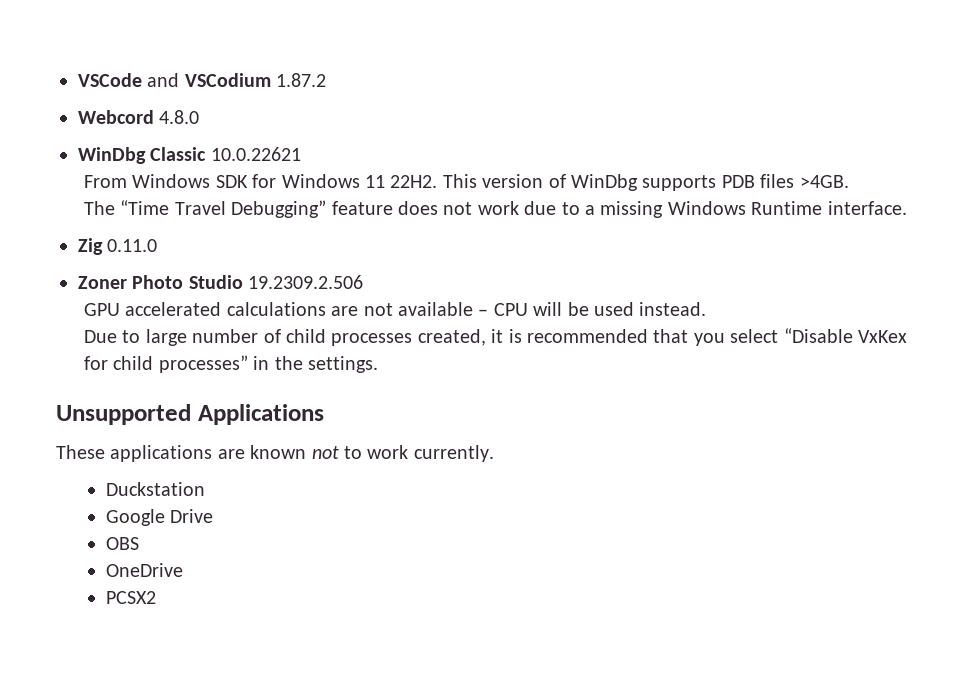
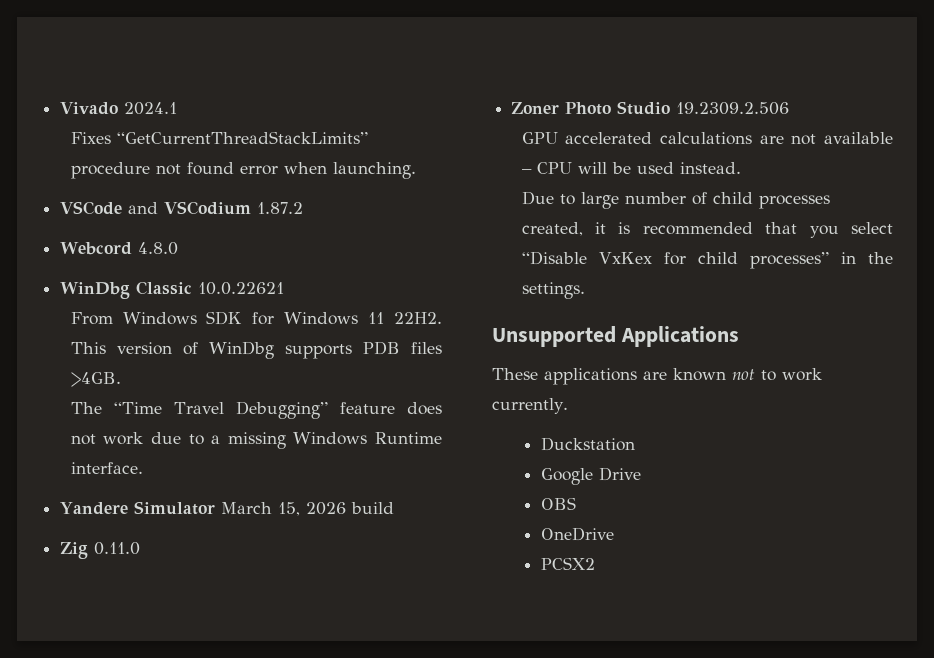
+ Vivado 2024.1
+ Fixes “GetCurrentThreadStackLimits” procedure not found error when launching.
+ Yandere Simulator March 15, 2026 build

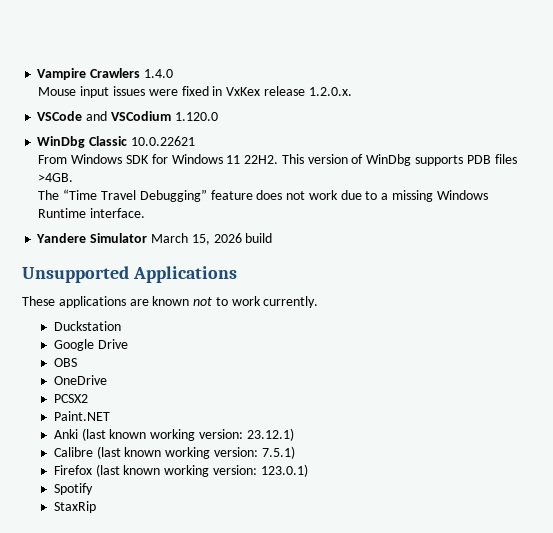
- Vivado 2024.1
- Fixes “GetCurrentThreadStackLimits” procedure not found error when launching.
+ Vampire Crawlers 1.4.0
+ Mouse input issues were fixed in VxKex release 1.2.0.x.
- VSCode and VSCodium 1.87.2
- Webcord 4.8.0
+ VSCode and VSCodium 1.120.0
- Zig 0.11.0
- Zoner Photo Studio 19.2309.2.506
- GPU accelerated calculations are not available – CPU will be used instead.
- Due to large number of child processes created, it is recommended that you select “Disable VxKex for child processes” in the settings.
+ Paint.NET
+ Anki (last known working version: 23.12.1)
+ Calibre (last known working version: 7.5.1)
+ Firefox (last known working version: 123.0.1)
+ Spotify
+ StaxRip

